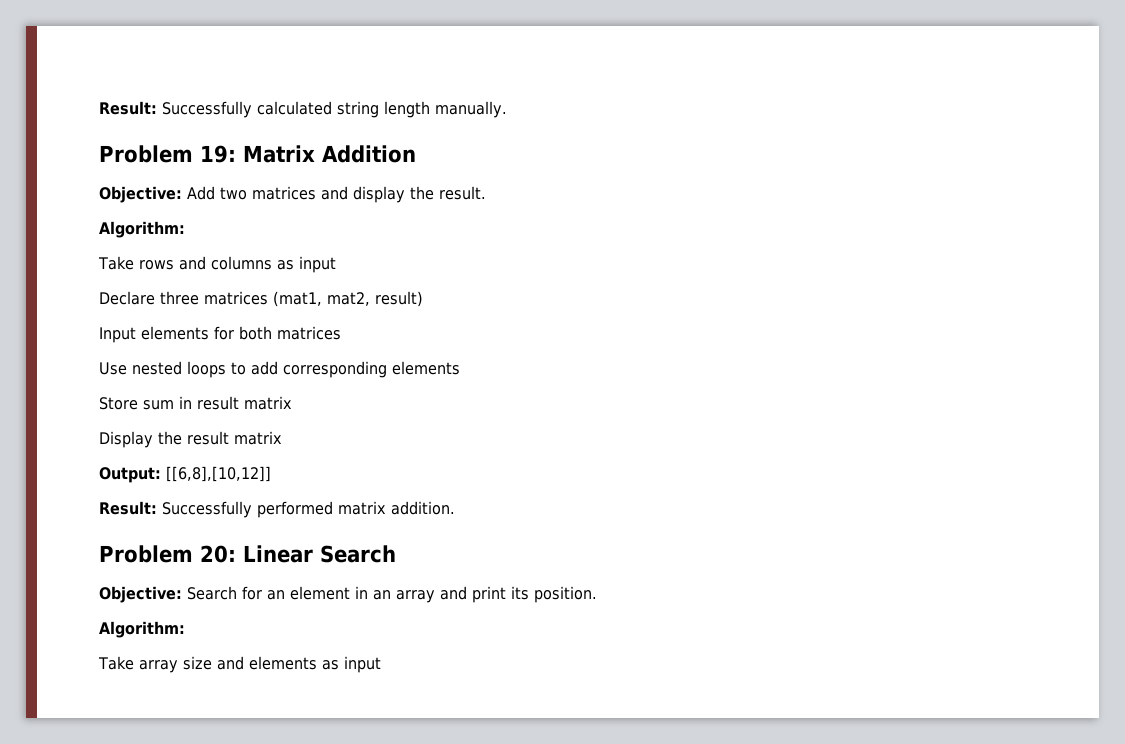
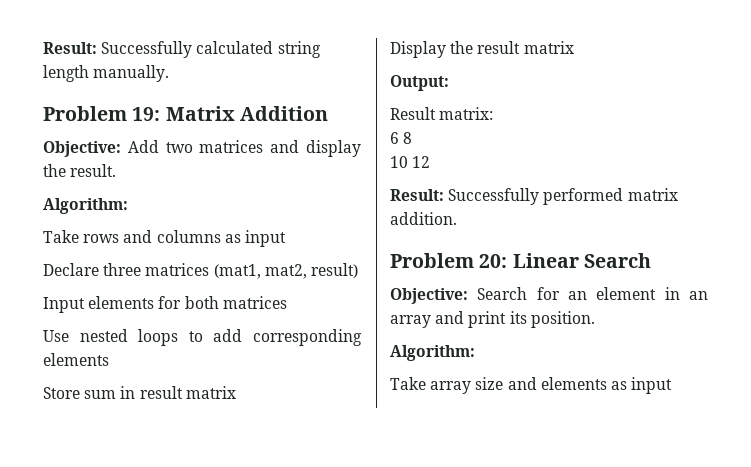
- Output: [[6,8],[10,12]]
+ Output:
+ Result matrix:
+ 6 8
+ 10 12

